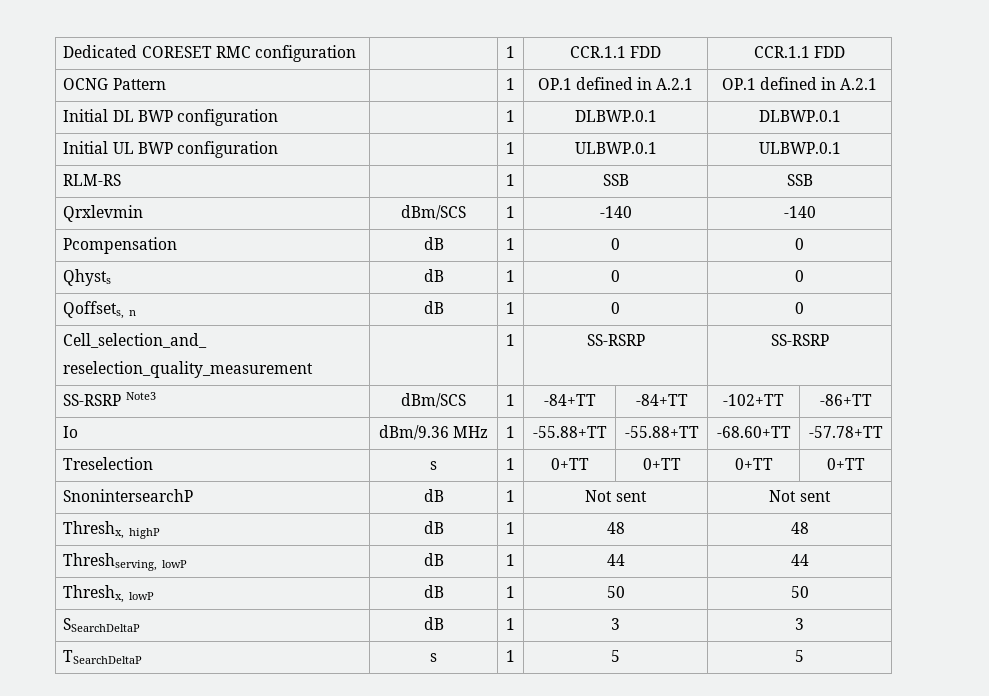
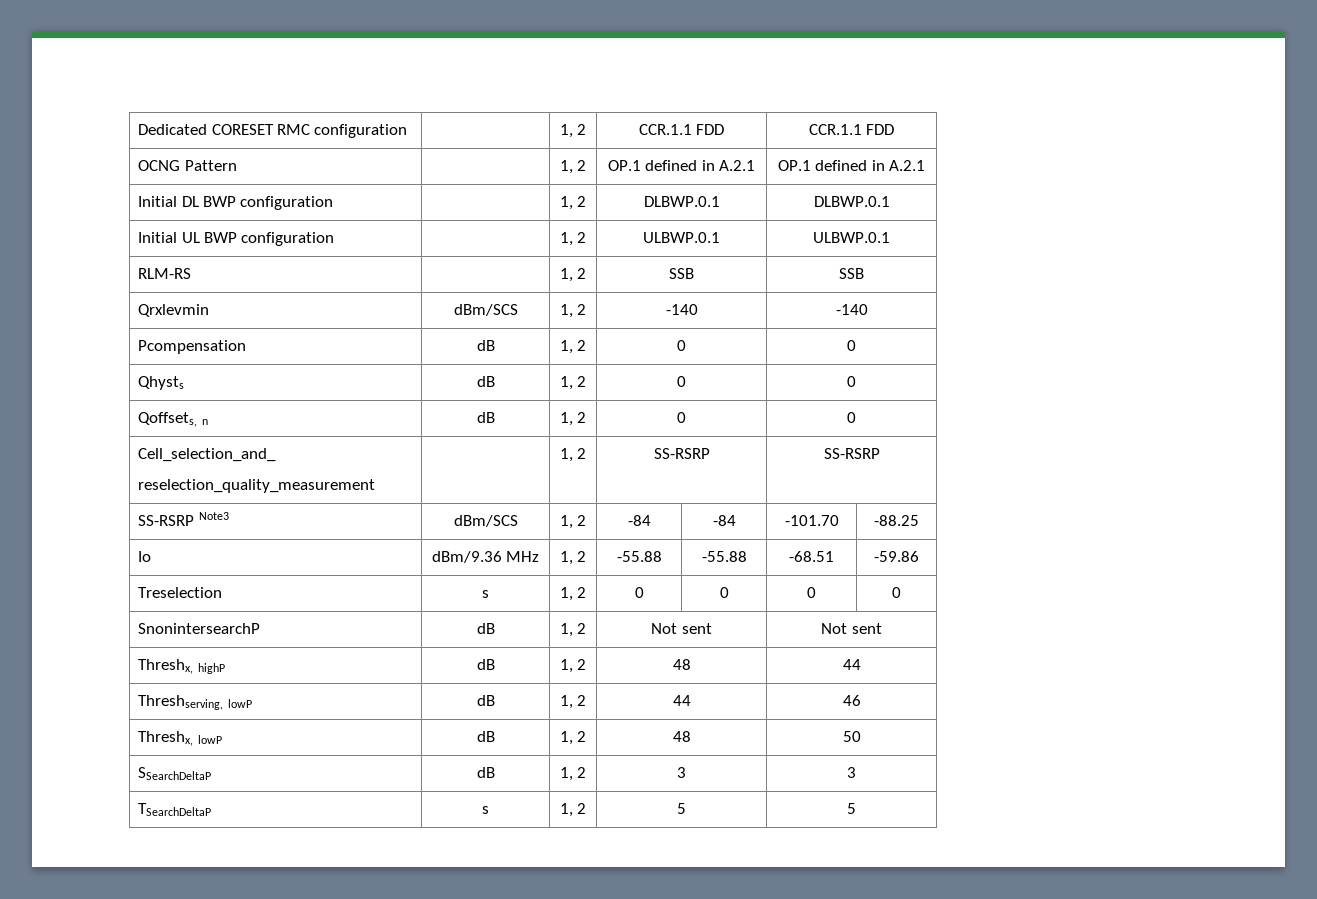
- Dedicated CORESET RMC configuration | | 1 | CCR.1.1 FDD | CCR.1.1 FDD
+ Dedicated CORESET RMC configuration | | 1, 2 | CCR.1.1 FDD | CCR.1.1 FDD
- OCNG Pattern | | 1 | OP.1 defined in A.2.1 | OP.1 defined in A.2.1
+ OCNG Pattern | | 1, 2 | OP.1 defined in A.2.1 | OP.1 defined in A.2.1
- Initial DL BWP configuration | | 1 | DLBWP.0.1 | DLBWP.0.1
+ Initial DL BWP configuration | | 1, 2 | DLBWP.0.1 | DLBWP.0.1
- Initial UL BWP configuration | | 1 | ULBWP.0.1 | ULBWP.0.1
+ Initial UL BWP configuration | | 1, 2 | ULBWP.0.1 | ULBWP.0.1
- RLM-RS | | 1 | SSB | SSB
+ RLM-RS | | 1, 2 | SSB | SSB
- Qrxlevmin | dBm/SCS | 1 | -140 | -140
+ Qrxlevmin | dBm/SCS | 1, 2 | -140 | -140
- Pcompensation | dB | 1 | 0 | 0
+ Pcompensation | dB | 1, 2 | 0 | 0
- Qhysts | dB | 1 | 0 | 0
+ Qhysts | dB | 1, 2 | 0 | 0
- Qoffsets, n | dB | 1 | 0 | 0
+ Qoffsets, n | dB | 1, 2 | 0 | 0
  Cell_selection_and_
- reselection_quality_measurement | | 1 | SS-RSRP | SS-RSRP
+ reselection_quality_measurement | | 1, 2 | SS-RSRP | SS-RSRP
- SS-RSRP Note3 | dBm/SCS | 1 | -84+TT | -84+TT | -102+TT | -86+TT
- Io | dBm/9.36 MHz | 1 | -55.88+TT | -55.88+TT | -68.60+TT | -57.78+TT
- Treselection | s | 1 | 0+TT | 0+TT | 0+TT | 0+TT
+ SS-RSRP Note3 | dBm/SCS | 1, 2 | -84 | -84 | -101.70 | -88.25
+ Io | dBm/9.36 MHz | 1, 2 | -55.88 | -55.88 | -68.51 | -59.86
+ Treselection | s | 1, 2 | 0 | 0 | 0 | 0
- SnonintersearchP | dB | 1 | Not sent | Not sent
+ SnonintersearchP | dB | 1, 2 | Not sent | Not sent
- Threshx, highP | dB | 1 | 48 | 48
+ Threshx, highP | dB | 1, 2 | 48 | 44
- Threshserving, lowP | dB | 1 | 44 | 44
+ Threshserving, lowP | dB | 1, 2 | 44 | 46
- Threshx, lowP | dB | 1 | 50 | 50
+ Threshx, lowP | dB | 1, 2 | 48 | 50
- SSearchDeltaP | dB | 1 | 3 | 3
+ SSearchDeltaP | dB | 1, 2 | 3 | 3
- TSearchDeltaP | s | 1 | 5 | 5
+ TSearchDeltaP | s | 1, 2 | 5 | 5

